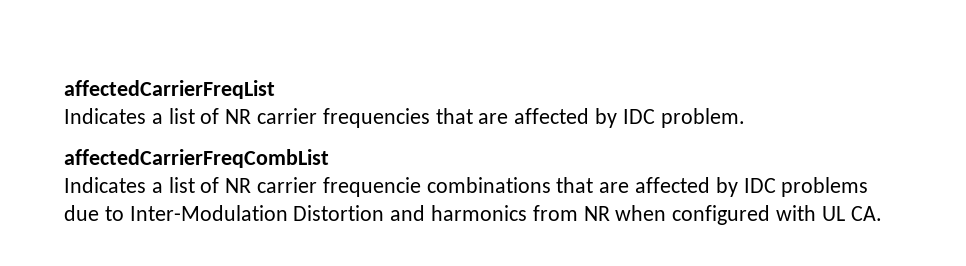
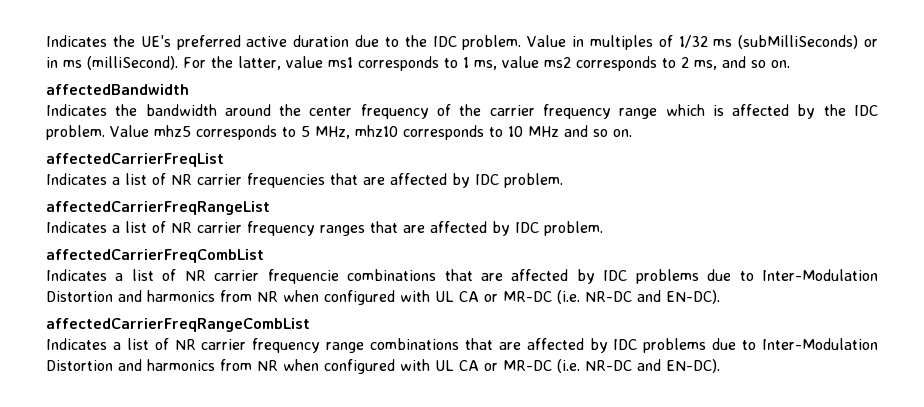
+ Indicates the UE's preferred active duration due to the IDC problem. Value in multiples of 1/32 ms (subMilliSeconds) or in ms (milliSecond). For the latter, value ms1 corresponds to 1 ms, value ms2 corresponds to 2 ms, and so on.
+ affectedBandwidth
+ Indicates the bandwidth around the center frequency of the carrier frequency range which is affected by the IDC problem. Value mhz5 corresponds to 5 MHz, mhz10 corresponds to 10 MHz and so on.
+ affectedCarrierFreqRangeList
+ Indicates a list of NR carrier frequency ranges that are affected by IDC problem.
- Indicates a list of NR carrier frequencie combinations that are affected by IDC problems due to Inter-Modulation Distortion and harmonics from NR when configured with UL CA.
+ Indicates a list of NR carrier frequencie combinations that are affected by IDC problems due to Inter-Modulation Distortion and harmonics from NR when configured with UL CA or MR-DC (i.e. NR-DC and EN-DC).
+ affectedCarrierFreqRangeCombList
+ Indicates a list of NR carrier frequency range combinations that are affected by IDC problems due to Inter-Modulation Distortion and harmonics from NR when configured with UL CA or MR-DC (i.e. NR-DC and EN-DC).

